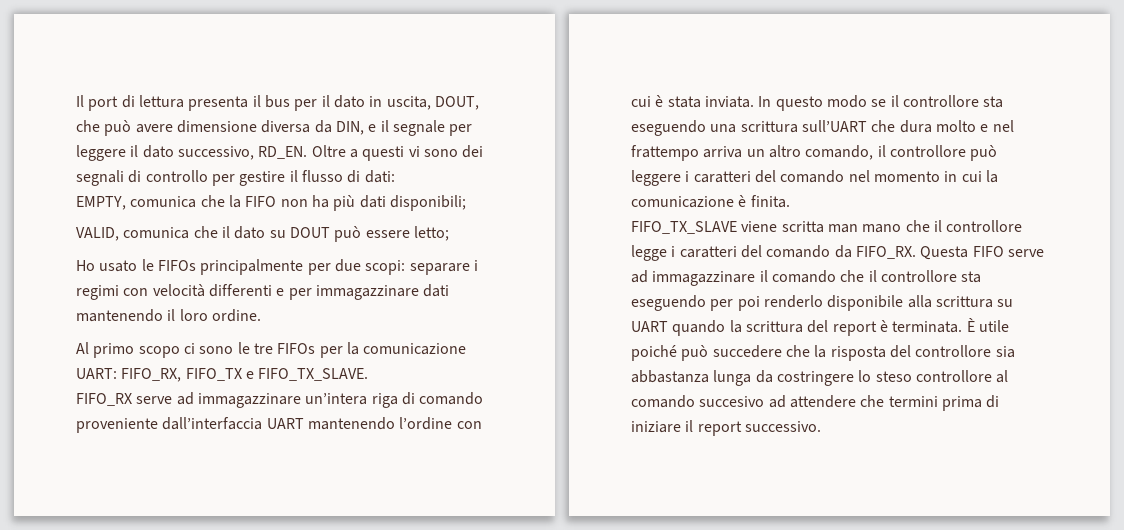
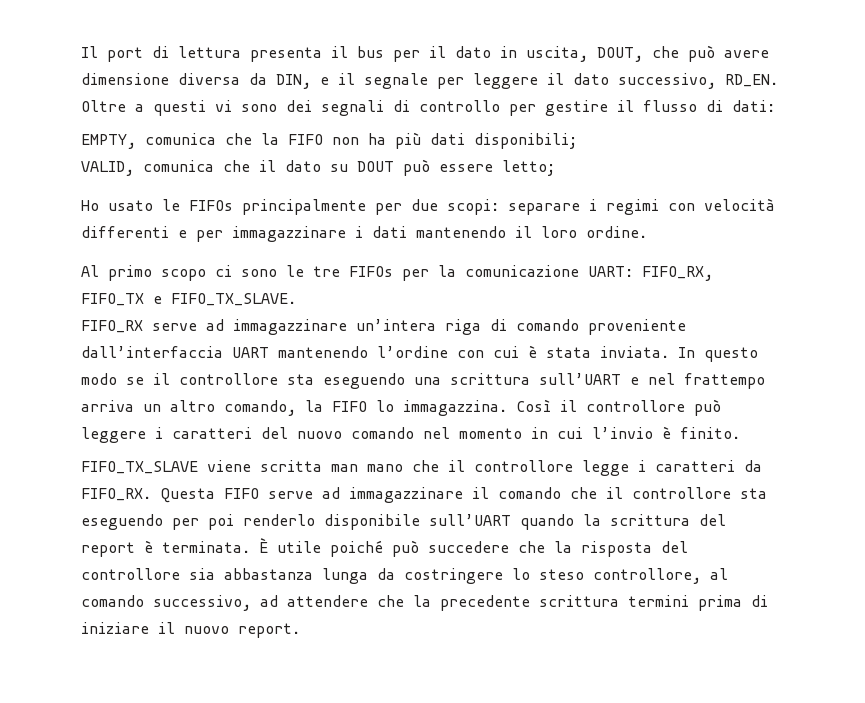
- Ho usato le FIFOs principalmente per due scopi: separare i regimi con velocità differenti e per immagazzinare dati mantenendo il loro ordine.
+ Ho usato le FIFOs principalmente per due scopi: separare i regimi con velocità differenti e per immagazzinare i dati mantenendo il loro ordine.
- In questo modo se il controllore sta eseguendo una scrittura sull’UART che dura molto e nel frattempo arriva un altro comando, il controllore può leggere i caratteri del comando nel momento in cui la comunicazione è finita.
+ In questo modo se il controllore sta eseguendo una scrittura sull’UART e nel frattempo arriva un altro comando, la FIFO lo immagazzina. Così il controllore può leggere i caratteri del nuovo comando nel momento in cui l’invio è finito.
- FIFO_TX_SLAVE viene scritta man mano che il controllore legge i caratteri del comando da FIFO_RX.
+ FIFO_TX_SLAVE viene scritta man mano che il controllore legge i caratteri da FIFO_RX.
- Questa FIFO serve ad immagazzinare il comando che il controllore sta eseguendo per poi renderlo disponibile alla scrittura su UART quando la scrittura del report è terminata.
+ Questa FIFO serve ad immagazzinare il comando che il controllore sta eseguendo per poi renderlo disponibile sull’UART quando la scrittura del report è terminata.
- È utile poiché può succedere che la risposta del controllore sia abbastanza lunga da costringere lo steso controllore al comando succesivo ad attendere che termini prima di iniziare il report successivo.
+ È utile poiché può succedere che la risposta del controllore sia abbastanza lunga da costringere lo steso controllore, al comando successivo, ad attendere che la precedente scrittura termini prima di iniziare il nuovo report.

